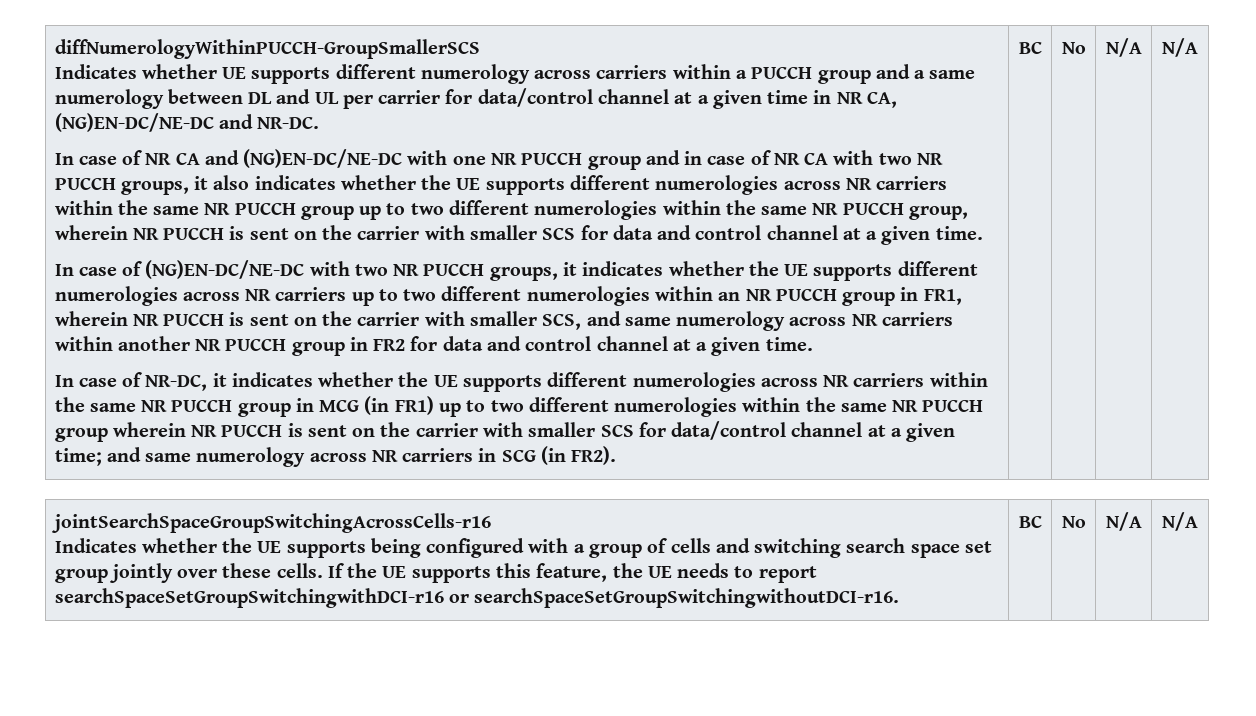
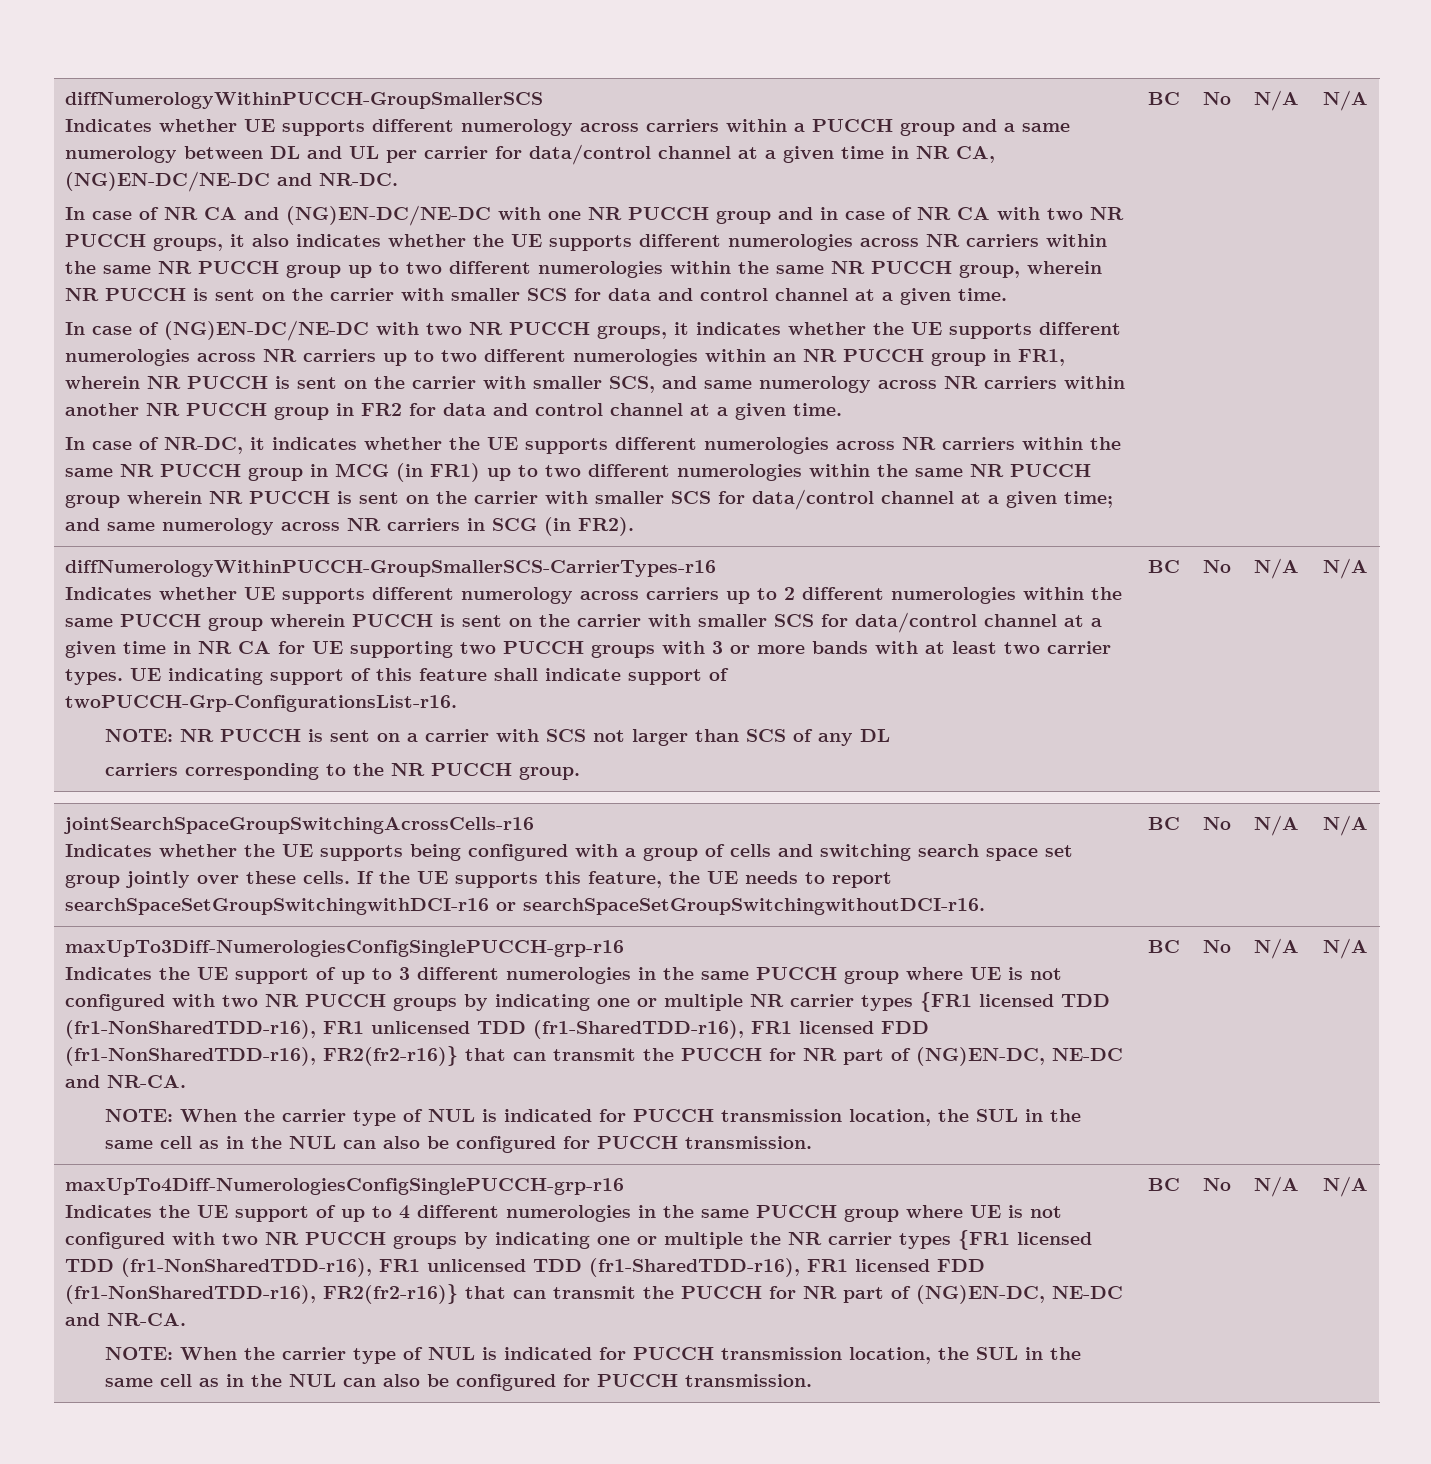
+ diffNumerologyWithinPUCCH-GroupSmallerSCS-CarrierTypes-r16
+ Indicates whether UE supports different numerology across carriers up to 2 different numerologies within the same PUCCH group wherein PUCCH is sent on the carrier with smaller SCS for data/control channel at a given time in NR CA for UE supporting two PUCCH groups with 3 or more bands with at least two carrier types. UE indicating support of this feature shall indicate support of twoPUCCH-Grp-ConfigurationsList-r16.
+ NOTE: NR PUCCH is sent on a carrier with SCS not larger than SCS of any DL
+ carriers corresponding to the NR PUCCH group. | BC | No | N/A | N/A
+ maxUpTo3Diff-NumerologiesConfigSinglePUCCH-grp-r16
+ Indicates the UE support of up to 3 different numerologies in the same PUCCH group where UE is not configured with two NR PUCCH groups by indicating one or multiple NR carrier types {FR1 licensed TDD (fr1-NonSharedTDD-r16), FR1 unlicensed TDD (fr1-SharedTDD-r16), FR1 licensed FDD (fr1-NonSharedTDD-r16), FR2(fr2-r16)} that can transmit the PUCCH for NR part of (NG)EN-DC, NE-DC and NR-CA.
+ NOTE: When the carrier type of NUL is indicated for PUCCH transmission location, the SUL in the same cell as in the NUL can also be configured for PUCCH transmission. | BC | No | N/A | N/A
+ maxUpTo4Diff-NumerologiesConfigSinglePUCCH-grp-r16
+ Indicates the UE support of up to 4 different numerologies in the same PUCCH group where UE is not configured with two NR PUCCH groups by indicating one or multiple the NR carrier types {FR1 licensed TDD (fr1-NonSharedTDD-r16), FR1 unlicensed TDD (fr1-SharedTDD-r16), FR1 licensed FDD (fr1-NonSharedTDD-r16), FR2(fr2-r16)} that can transmit the PUCCH for NR part of (NG)EN-DC, NE-DC and NR-CA.
+ NOTE: When the carrier type of NUL is indicated for PUCCH transmission location, the SUL in the same cell as in the NUL can also be configured for PUCCH transmission. | BC | No | N/A | N/A

